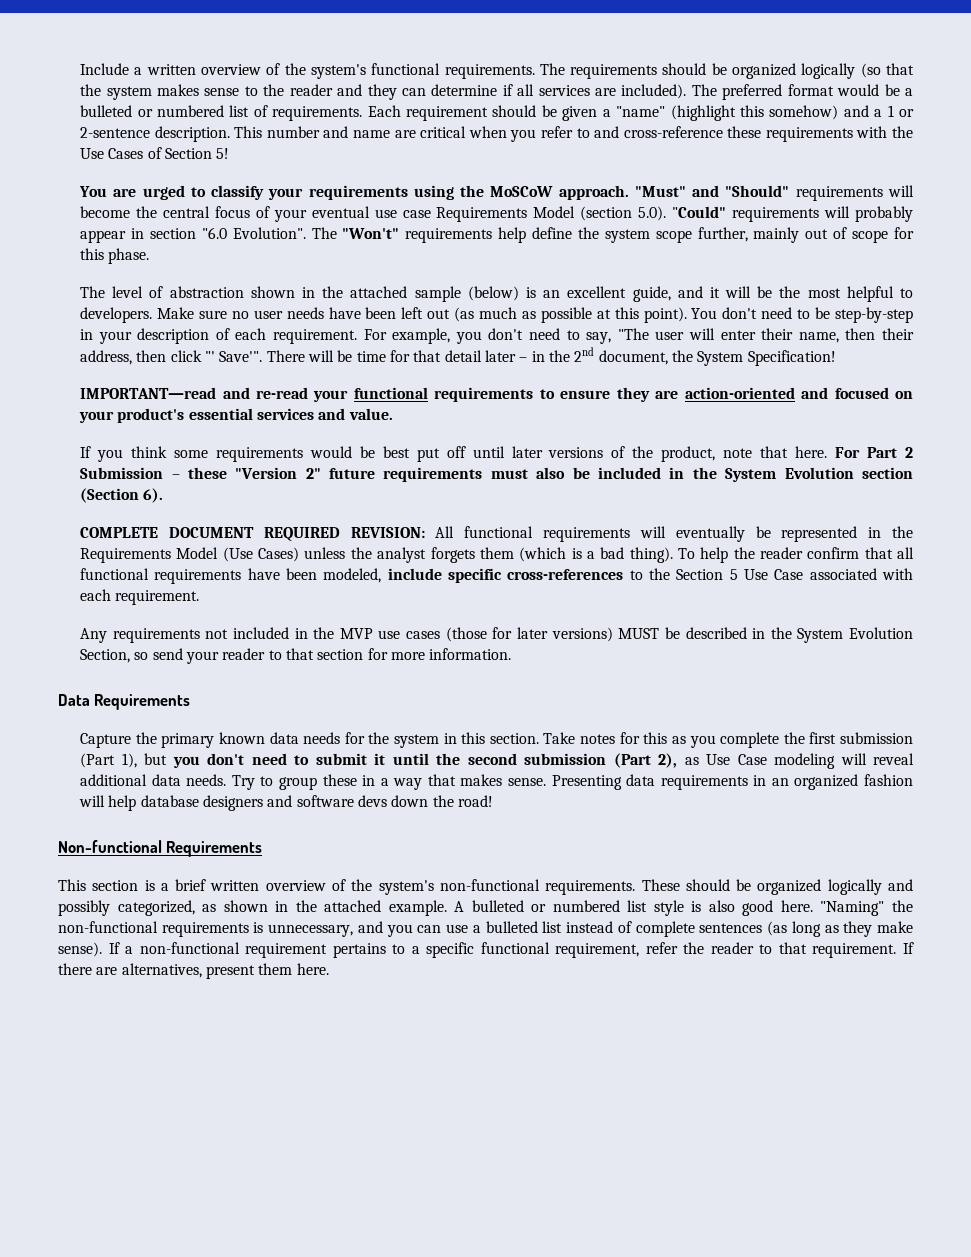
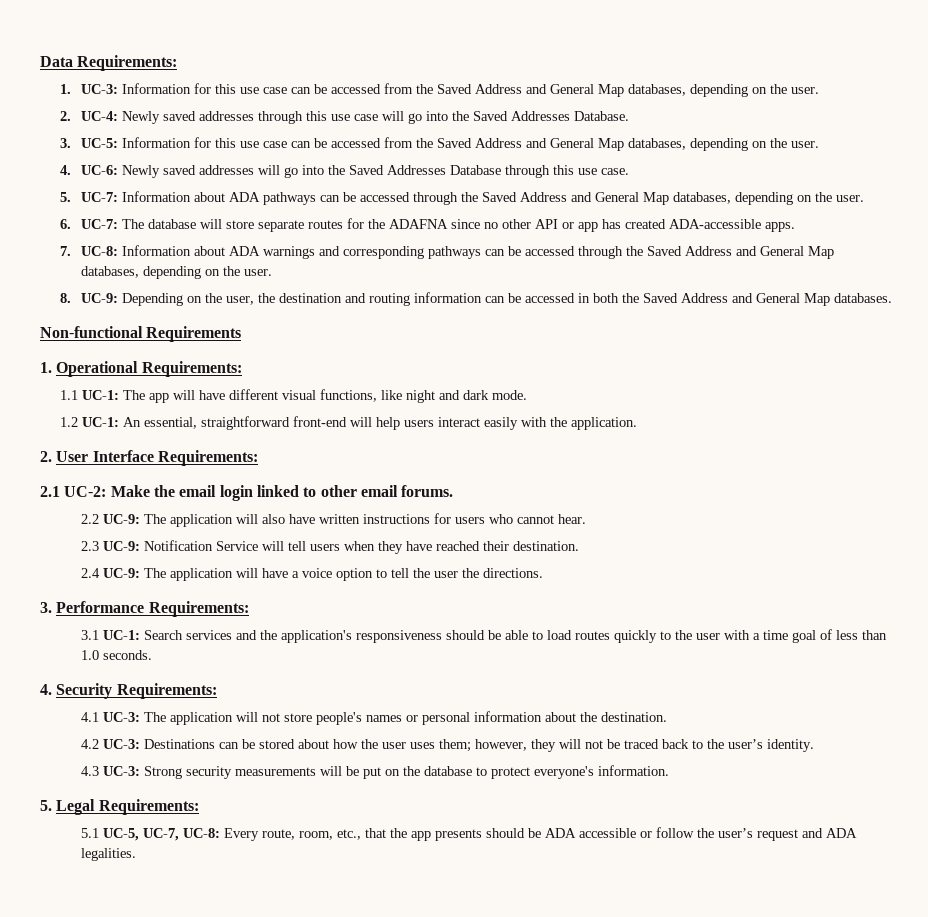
- Include a written overview of the system's functional requirements. The requirements should be organized logically (so that the system makes sense to the reader and they can determine if all services are included). The preferred format would be a bulleted or numbered list of requirements. Each requirement should be given a "name" (highlight this somehow) and a 1 or 2-sentence description. This number and name are critical when you refer to and cross-reference these requirements with the Use Cases of Section 5!
- You are urged to classify your requirements using the MoSCoW approach. "Must" and "Should" requirements will become the central focus of your eventual use case Requirements Model (section 5.0). "Could" requirements will probably appear in section "6.0 Evolution". The "Won't" requirements help define the system scope further, mainly out of scope for this phase.
- The level of abstraction shown in the attached sample (below) is an excellent guide, and it will be the most helpful to developers. Make sure no user needs have been left out (as much as possible at this point). You don't need to be step-by-step in your description of each requirement. For example, you don't need to say, "The user will enter their name, then their address, then click "' Save'". There will be time for that detail later – in the 2nd document, the System Specification!
- IMPORTANT—read and re-read your functional requirements to ensure they are action-oriented and focused on your product's essential services and value.
- If you think some requirements would be best put off until later versions of the product, note that here. For Part 2 Submission – these "Version 2" future requirements must also be included in the System Evolution section (Section 6).
- COMPLETE DOCUMENT REQUIRED REVISION: All functional requirements will eventually be represented in the Requirements Model (Use Cases) unless the analyst forgets them (which is a bad thing). To help the reader confirm that all functional requirements have been modeled, include specific cross-references to the Section 5 Use Case associated with each requirement.
- Any requirements not included in the MVP use cases (those for later versions) MUST be described in the System Evolution Section, so send your reader to that section for more information.
- Data Requirements
- Capture the primary known data needs for the system in this section. Take notes for this as you complete the first submission (Part 1), but you don't need to submit it until the second submission (Part 2), as Use Case modeling will reveal additional data needs. Try to group these in a way that makes sense. Presenting data requirements in an organized fashion will help database designers and software devs down the road!
+ Data Requirements:
+ 1. UC-3: Information for this use case can be accessed from the Saved Address and General Map databases, depending on the user.
+ 2. UC-4: Newly saved addresses through this use case will go into the Saved Addresses Database.
+ 3. UC-5: Information for this use case can be accessed from the Saved Address and General Map databases, depending on the user.
+ 4. UC-6: Newly saved addresses will go into the Saved Addresses Database through this use case.
+ 5. UC-7: Information about ADA pathways can be accessed through the Saved Address and General Map databases, depending on the user.
+ 6. UC-7: The database will store separate routes for the ADAFNA since no other API or app has created ADA-accessible apps.
+ 7. UC-8: Information about ADA warnings and corresponding pathways can be accessed through the Saved Address and General Map databases, depending on the user.
+ 8. UC-9: Depending on the user, the destination and routing information can be accessed in both the Saved Address and General Map databases.
  Non-functional Requirements
- This section is a brief written overview of the system's non-functional requirements. These should be organized logically and possibly categorized, as shown in the attached example. A bulleted or numbered list style is also good here. "Naming" the non-functional requirements is unnecessary, and you can use a bulleted list instead of complete sentences (as long as they make sense). If a non-functional requirement pertains to a specific functional requirement, refer the reader to that requirement. If there are alternatives, present them here.
+ 1. Operational Requirements:
+ 1.1 UC-1: The app will have different visual functions, like night and dark mode.
+ 1.2 UC-1: An essential, straightforward front-end will help users interact easily with the application.
+ 2. User Interface Requirements:
+ 2.1 UC-2: Make the email login linked to other email forums.
+ 2.2 UC-9: The application will also have written instructions for users who cannot hear.
+ 2.3 UC-9: Notification Service will tell users when they have reached their destination.
+ 2.4 UC-9: The application will have a voice option to tell the user the directions.
+ 3. Performance Requirements:
+ 3.1 UC-1: Search services and the application's responsiveness should be able to load routes quickly to the user with a time goal of less than 1.0 seconds.
+ 4. Security Requirements:
+ 4.1 UC-3: The application will not store people's names or personal information about the destination.
+ 4.2 UC-3: Destinations can be stored about how the user uses them; however, they will not be traced back to the user’s identity.
+ 4.3 UC-3: Strong security measurements will be put on the database to protect everyone's information.
+ 5. Legal Requirements:
+ 5.1 UC-5, UC-7, UC-8: Every route, room, etc., that the app presents should be ADA accessible or follow the user’s request and ADA legalities.

